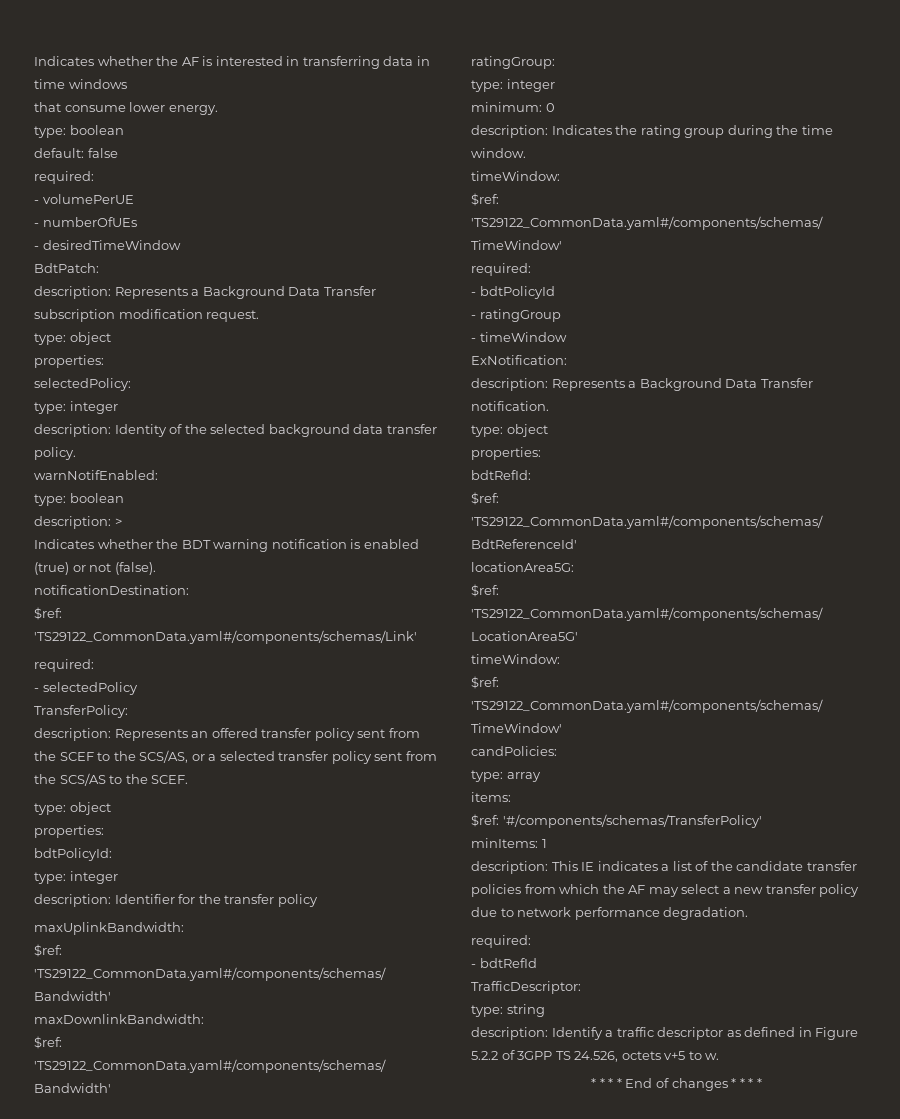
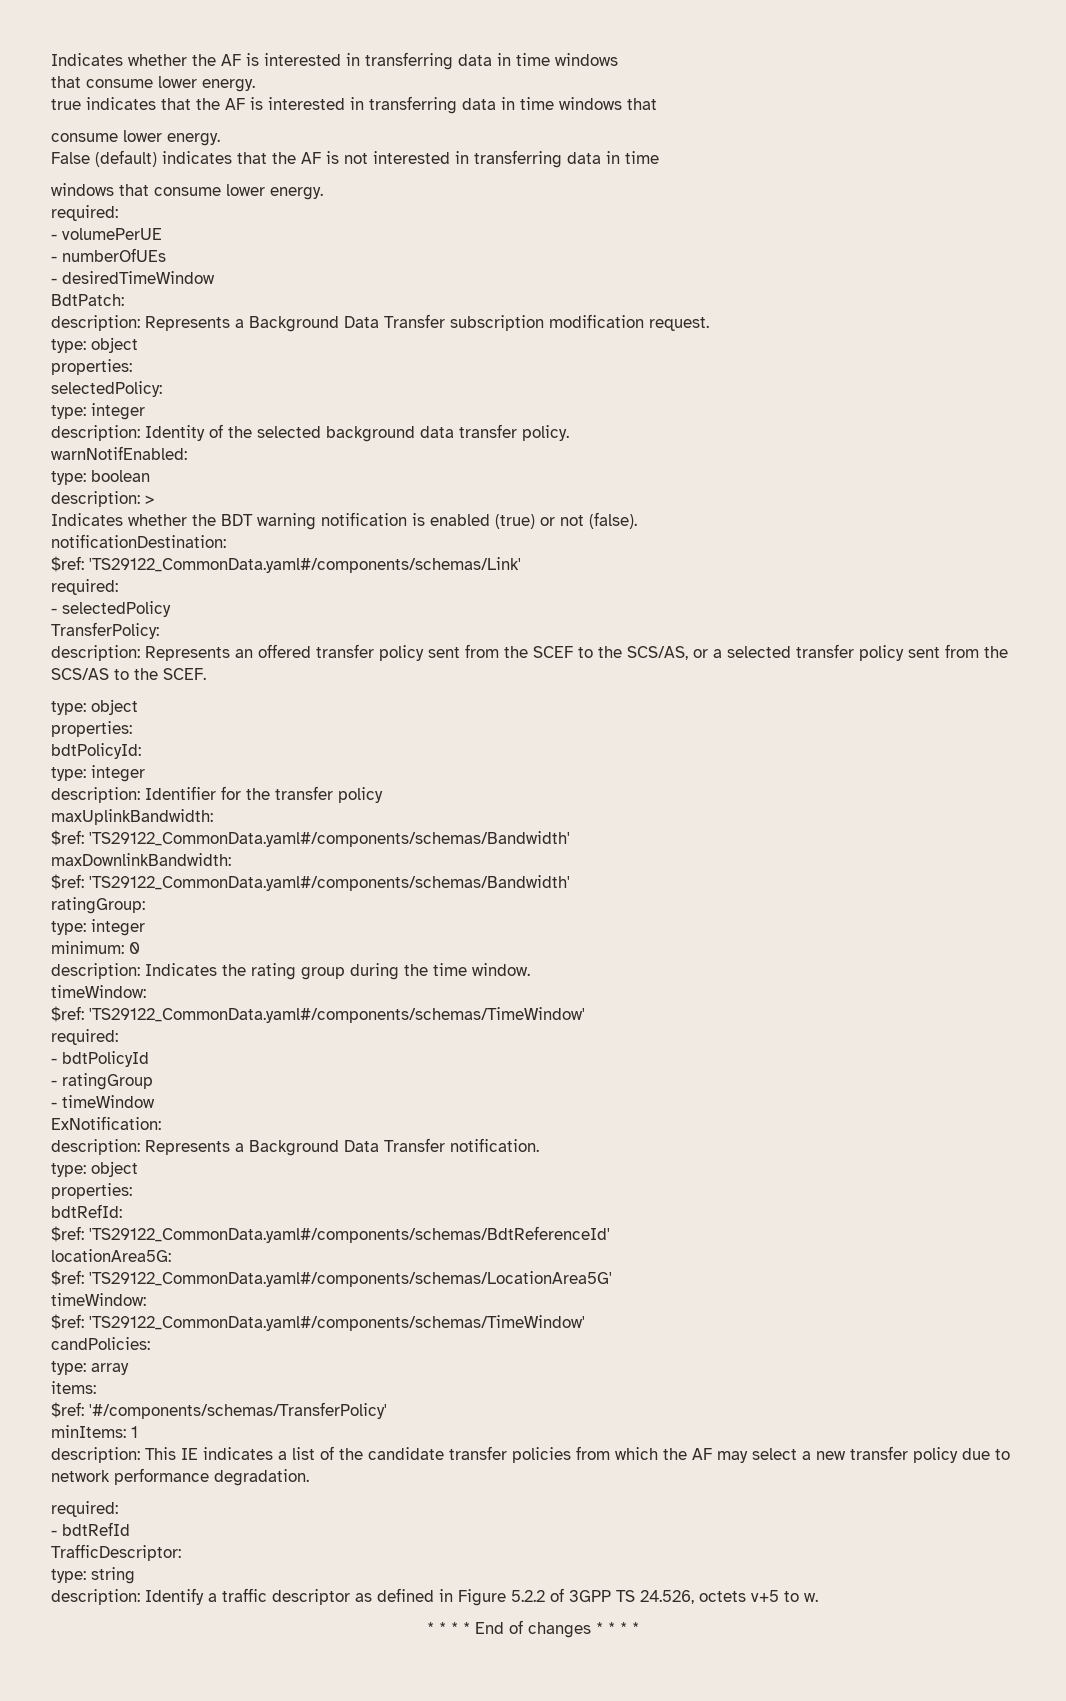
  Indicates whether the AF is interested in transferring data in time windows
  that consume lower energy.
- type: boolean
- default: false
+ true indicates that the AF is interested in transferring data in time windows that
+ consume lower energy.
+ False (default) indicates that the AF is not interested in transferring data in time
+ windows that consume lower energy.

